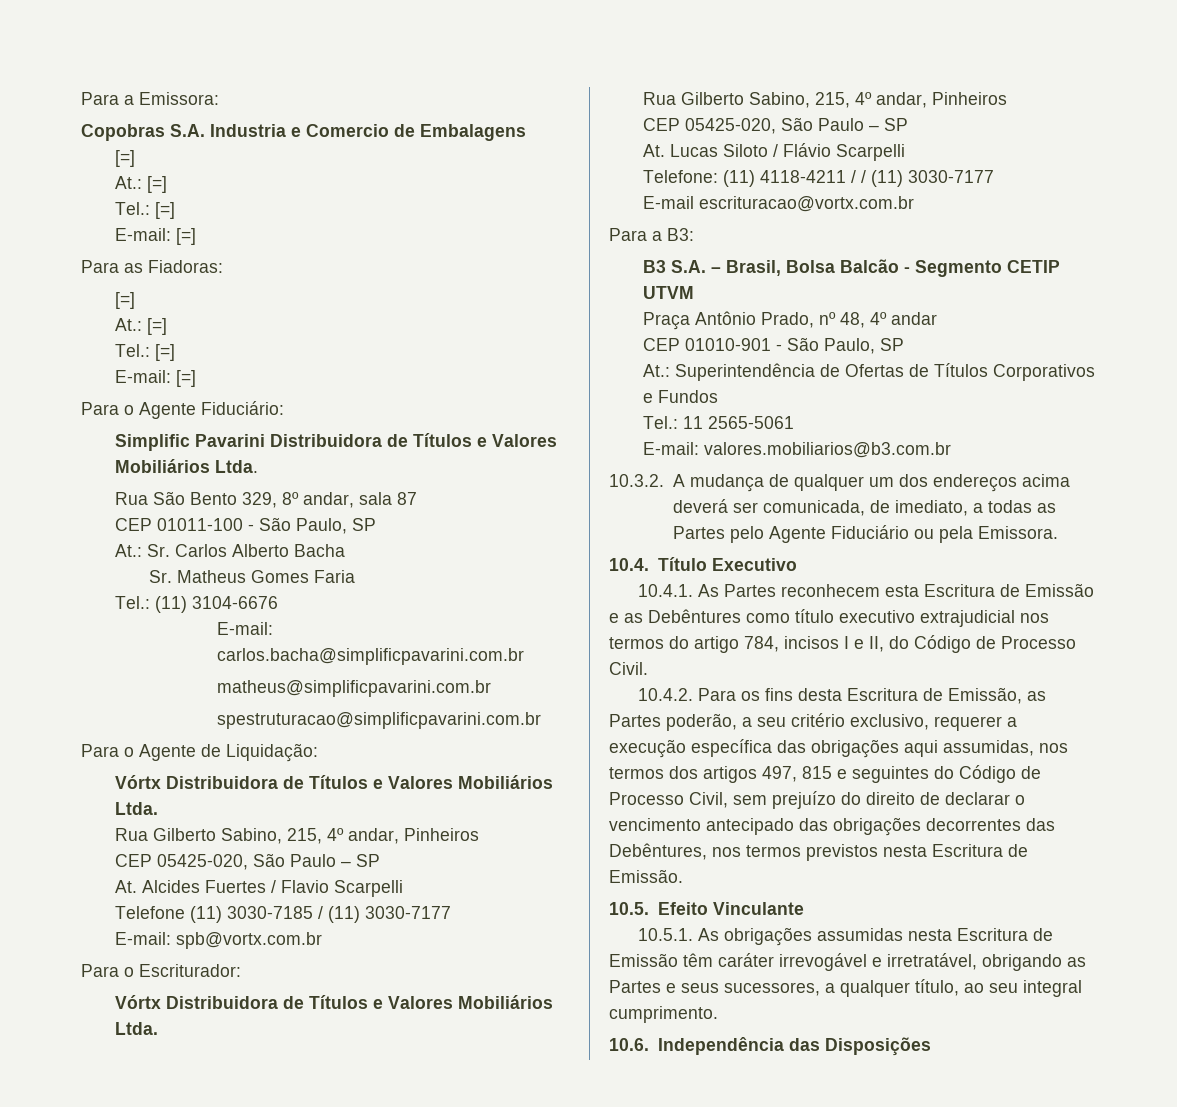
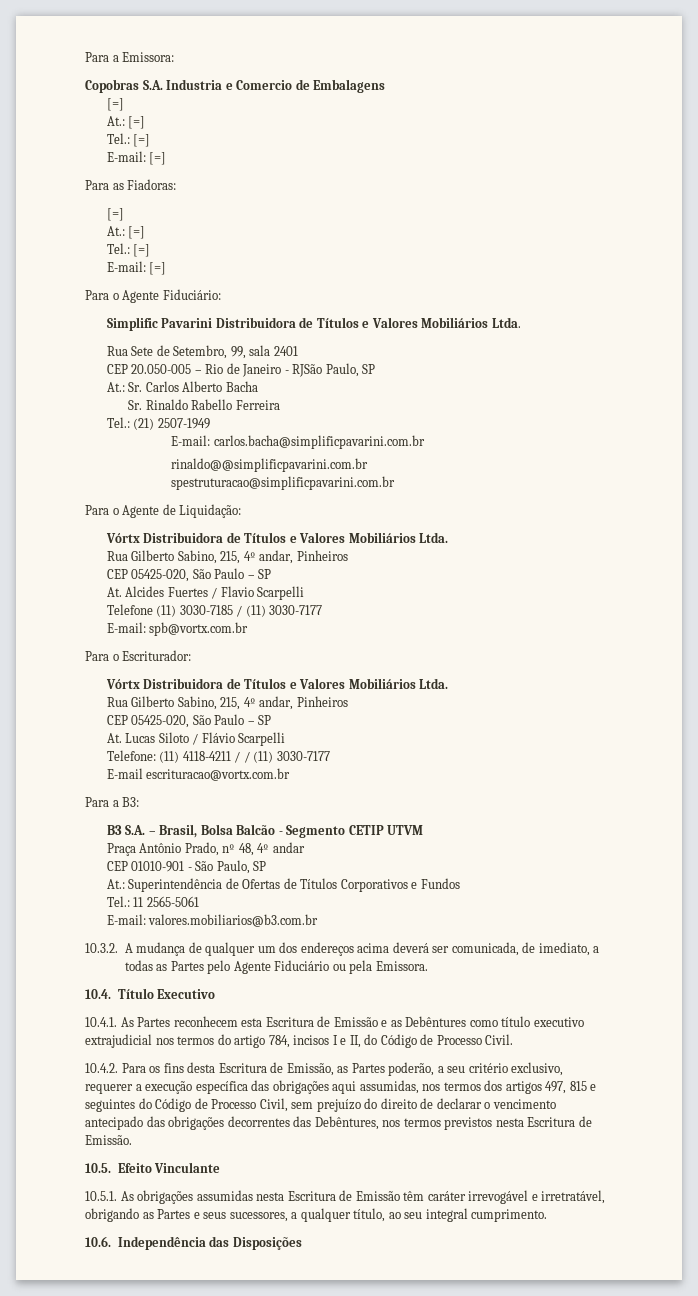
- Rua São Bento 329, 8º andar, sala 87
- CEP 01011-100 - São Paulo, SP
+ Rua Sete de Setembro, 99, sala 2401
+ CEP 20.050-005 – Rio de Janeiro - RJSão Paulo, SP
- Sr. Matheus Gomes Faria
- Tel.: (11) 3104-6676
+ Sr. Rinaldo Rabello Ferreira
+ Tel.: (21) 2507-1949
- matheus@simplificpavarini.com.br
+ rinaldo@@simplificpavarini.com.br

